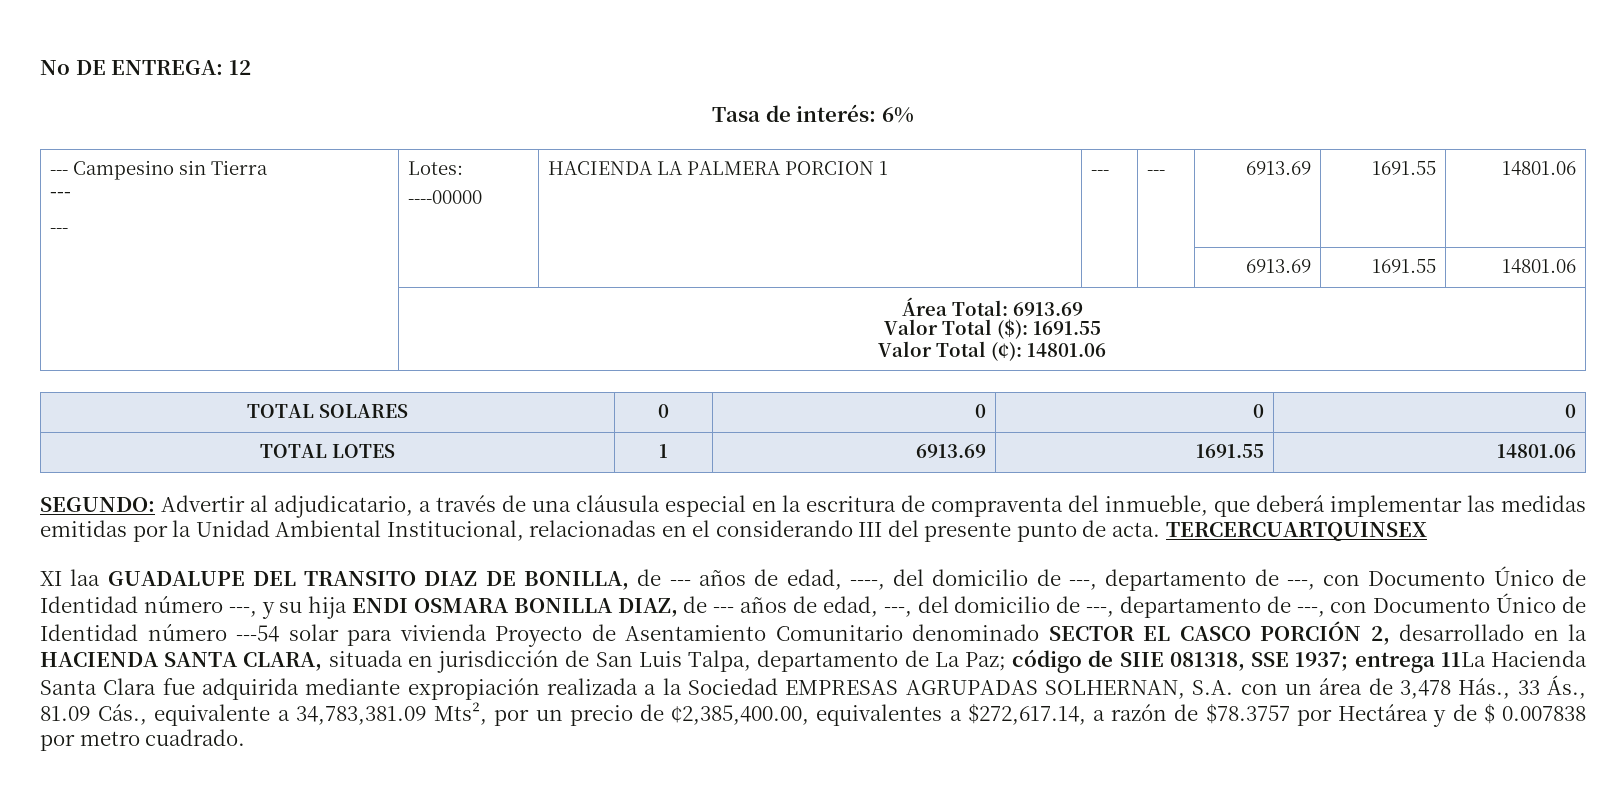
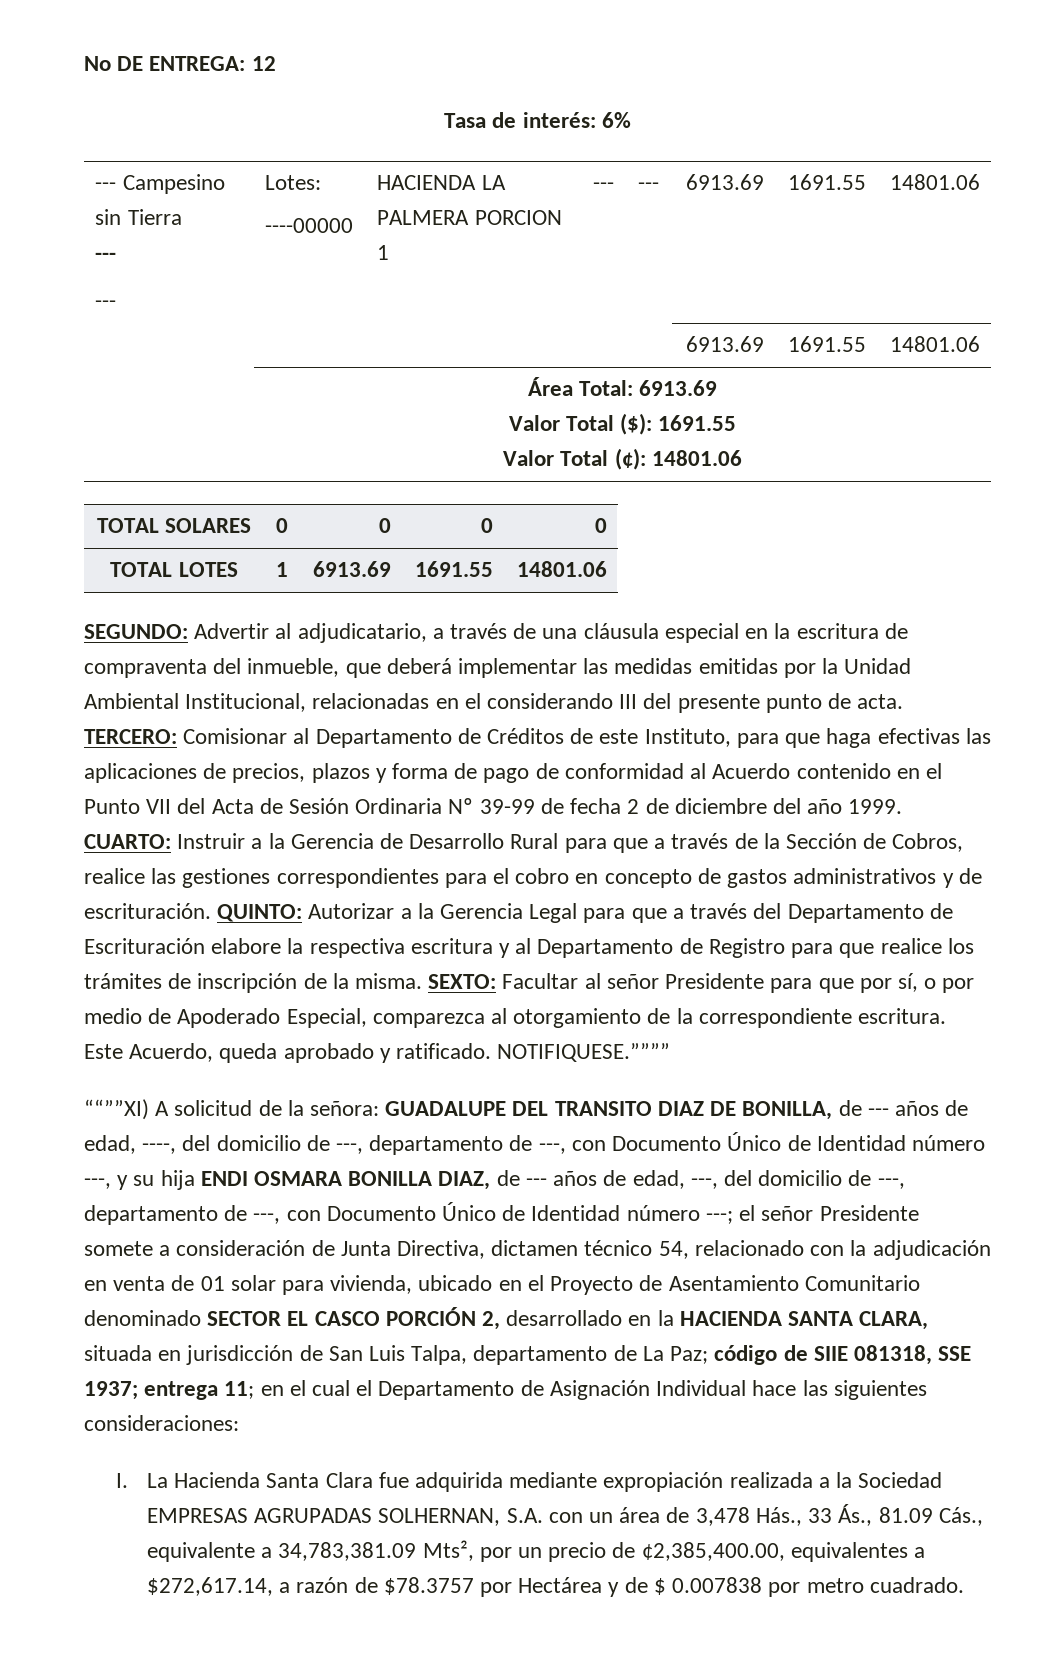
- TERCERCUARTQUINSEX
- XI laa GUADALUPE DEL TRANSITO DIAZ DE BONILLA, de --- años de edad, ----, del domicilio de ---, departamento de ---, con Documento Único de Identidad número ---, y su hija ENDI OSMARA BONILLA DIAZ, de --- años de edad, ---, del domicilio de ---, departamento de ---, con Documento Único de Identidad número ---54 solar para vivienda Proyecto de Asentamiento Comunitario denominado SECTOR EL CASCO PORCIÓN 2, desarrollado en la HACIENDA SANTA CLARA, situada en jurisdicción de San Luis Talpa, departamento de La Paz;
+ TERCERO: Comisionar al Departamento de Créditos de este Instituto, para que haga efectivas las aplicaciones de precios, plazos y forma de pago de conformidad al Acuerdo contenido en el Punto VII del Acta de Sesión Ordinaria Nº 39-99 de fecha 2 de diciembre del año 1999. CUARTO: Instruir a la Gerencia de Desarrollo Rural para que a través de la Sección de Cobros, realice las gestiones correspondientes para el cobro en concepto de gastos administrativos y de escrituración. QUINTO: Autorizar a la Gerencia Legal para que a través del Departamento de Escrituración elabore la respectiva escritura y al Departamento de Registro para que realice los trámites de inscripción de la misma. SEXTO: Facultar al señor Presidente para que por sí, o por medio de Apoderado Especial, comparezca al otorgamiento de la correspondiente escritura. Este Acuerdo, queda aprobado y ratificado. NOTIFIQUESE.””””
+ ““””XI) A solicitud de la señora: GUADALUPE DEL TRANSITO DIAZ DE BONILLA, de --- años de edad, ----, del domicilio de ---, departamento de ---, con Documento Único de Identidad número ---, y su hija ENDI OSMARA BONILLA DIAZ, de --- años de edad, ---, del domicilio de ---, departamento de ---, con Documento Único de Identidad número ---; el señor Presidente somete a consideración de Junta Directiva, dictamen técnico 54, relacionado con la adjudicación en venta de 01 solar para vivienda, ubicado en el Proyecto de Asentamiento Comunitario denominado SECTOR EL CASCO PORCIÓN 2, desarrollado en la HACIENDA SANTA CLARA, situada en jurisdicción de San Luis Talpa, departamento de La Paz;
- entrega 11La Hacienda Santa Clara fue adquirida mediante expropiación realizada a la Sociedad EMPRESAS AGRUPADAS SOLHERNAN, S.A. con un área de 3,478 Hás., 33 Ás., 81.09 Cás., equivalente a 34,783,381.09 Mts², por un precio de ¢2,385,400.00, equivalentes a $272,617.14, a razón de $78.3757 por Hectárea y de $ 0.007838 por metro cuadrado.
+ entrega 11; en el cual el Departamento de Asignación Individual hace las siguientes consideraciones:
+ I. La Hacienda Santa Clara fue adquirida mediante expropiación realizada a la Sociedad EMPRESAS AGRUPADAS SOLHERNAN, S.A. con un área de 3,478 Hás., 33 Ás., 81.09 Cás., equivalente a 34,783,381.09 Mts², por un precio de ¢2,385,400.00, equivalentes a $272,617.14, a razón de $78.3757 por Hectárea y de $ 0.007838 por metro cuadrado.

